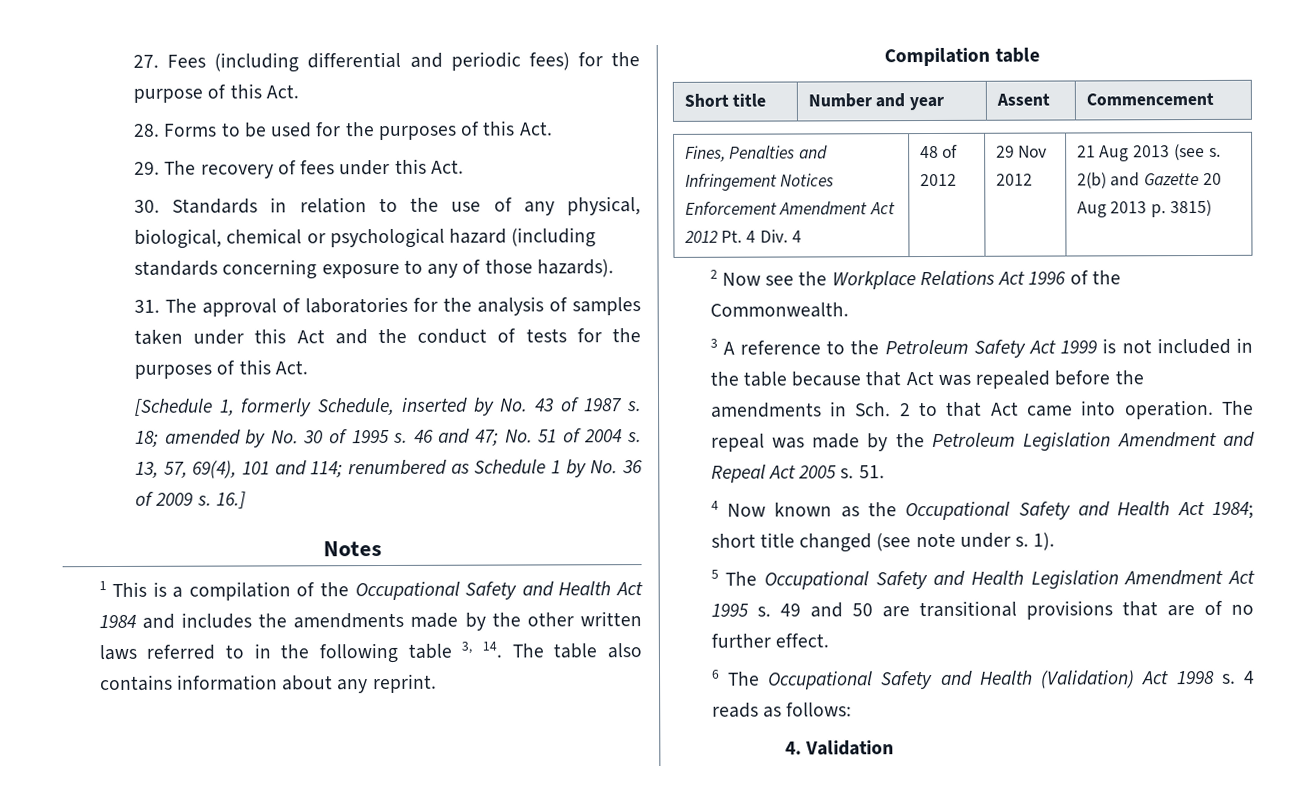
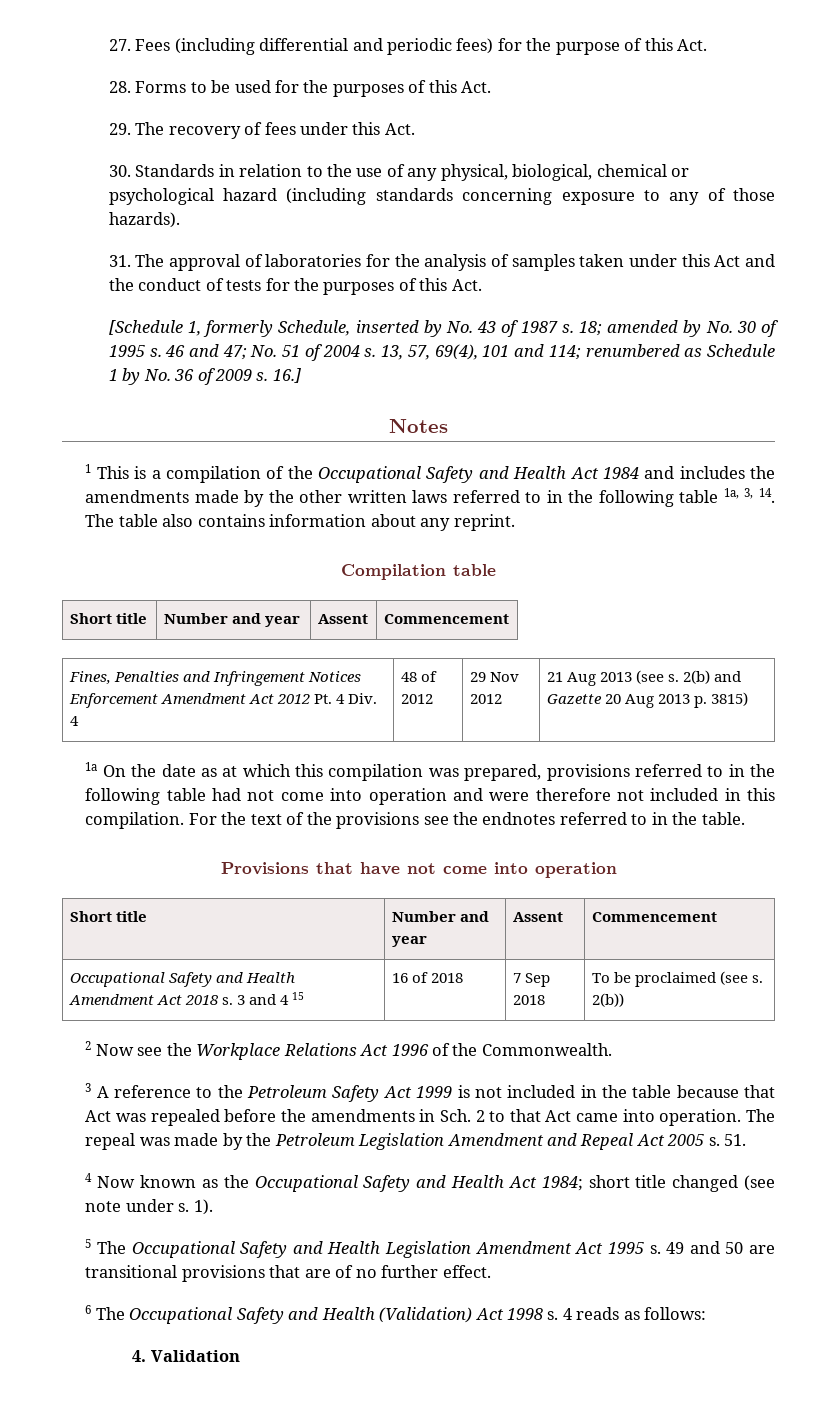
- 1 This is a compilation of the Occupational Safety and Health Act 1984 and includes the amendments made by the other written laws referred to in the following table 3, 14. The table also contains information about any reprint.
+ 1 This is a compilation of the Occupational Safety and Health Act 1984 and includes the amendments made by the other written laws referred to in the following table 1a, 3, 14. The table also contains information about any reprint.
+ 1a On the date as at which this compilation was prepared, provisions referred to in the following table had not come into operation and were therefore not included in this compilation. For the text of the provisions see the endnotes referred to in the table.
+ Provisions that have not come into operation
+ Short title | Number and year | Assent | Commencement
+ Occupational Safety and Health Amendment Act 2018 s. 3 and 4 15 | 16 of 2018 | 7 Sep 2018 | To be proclaimed (see s. 2(b))

